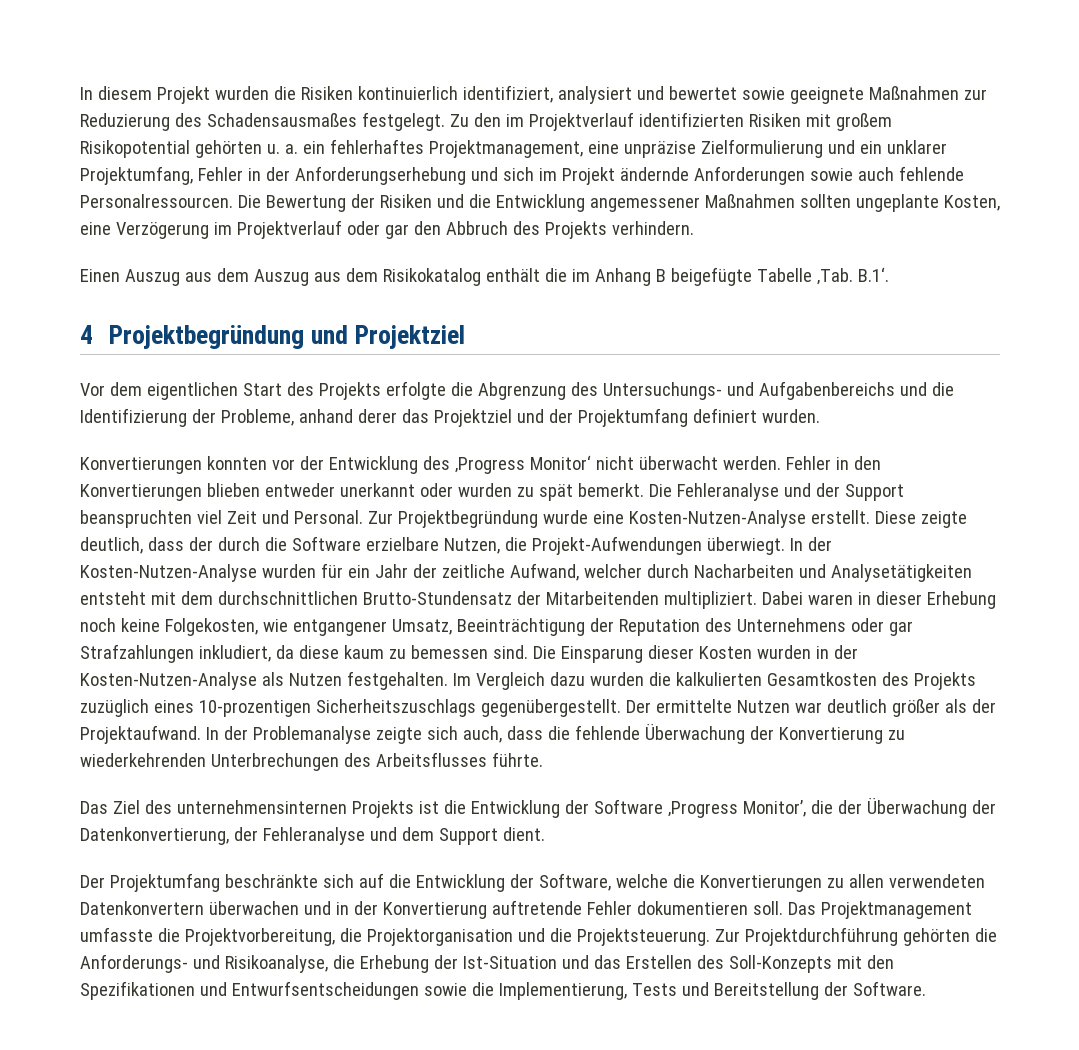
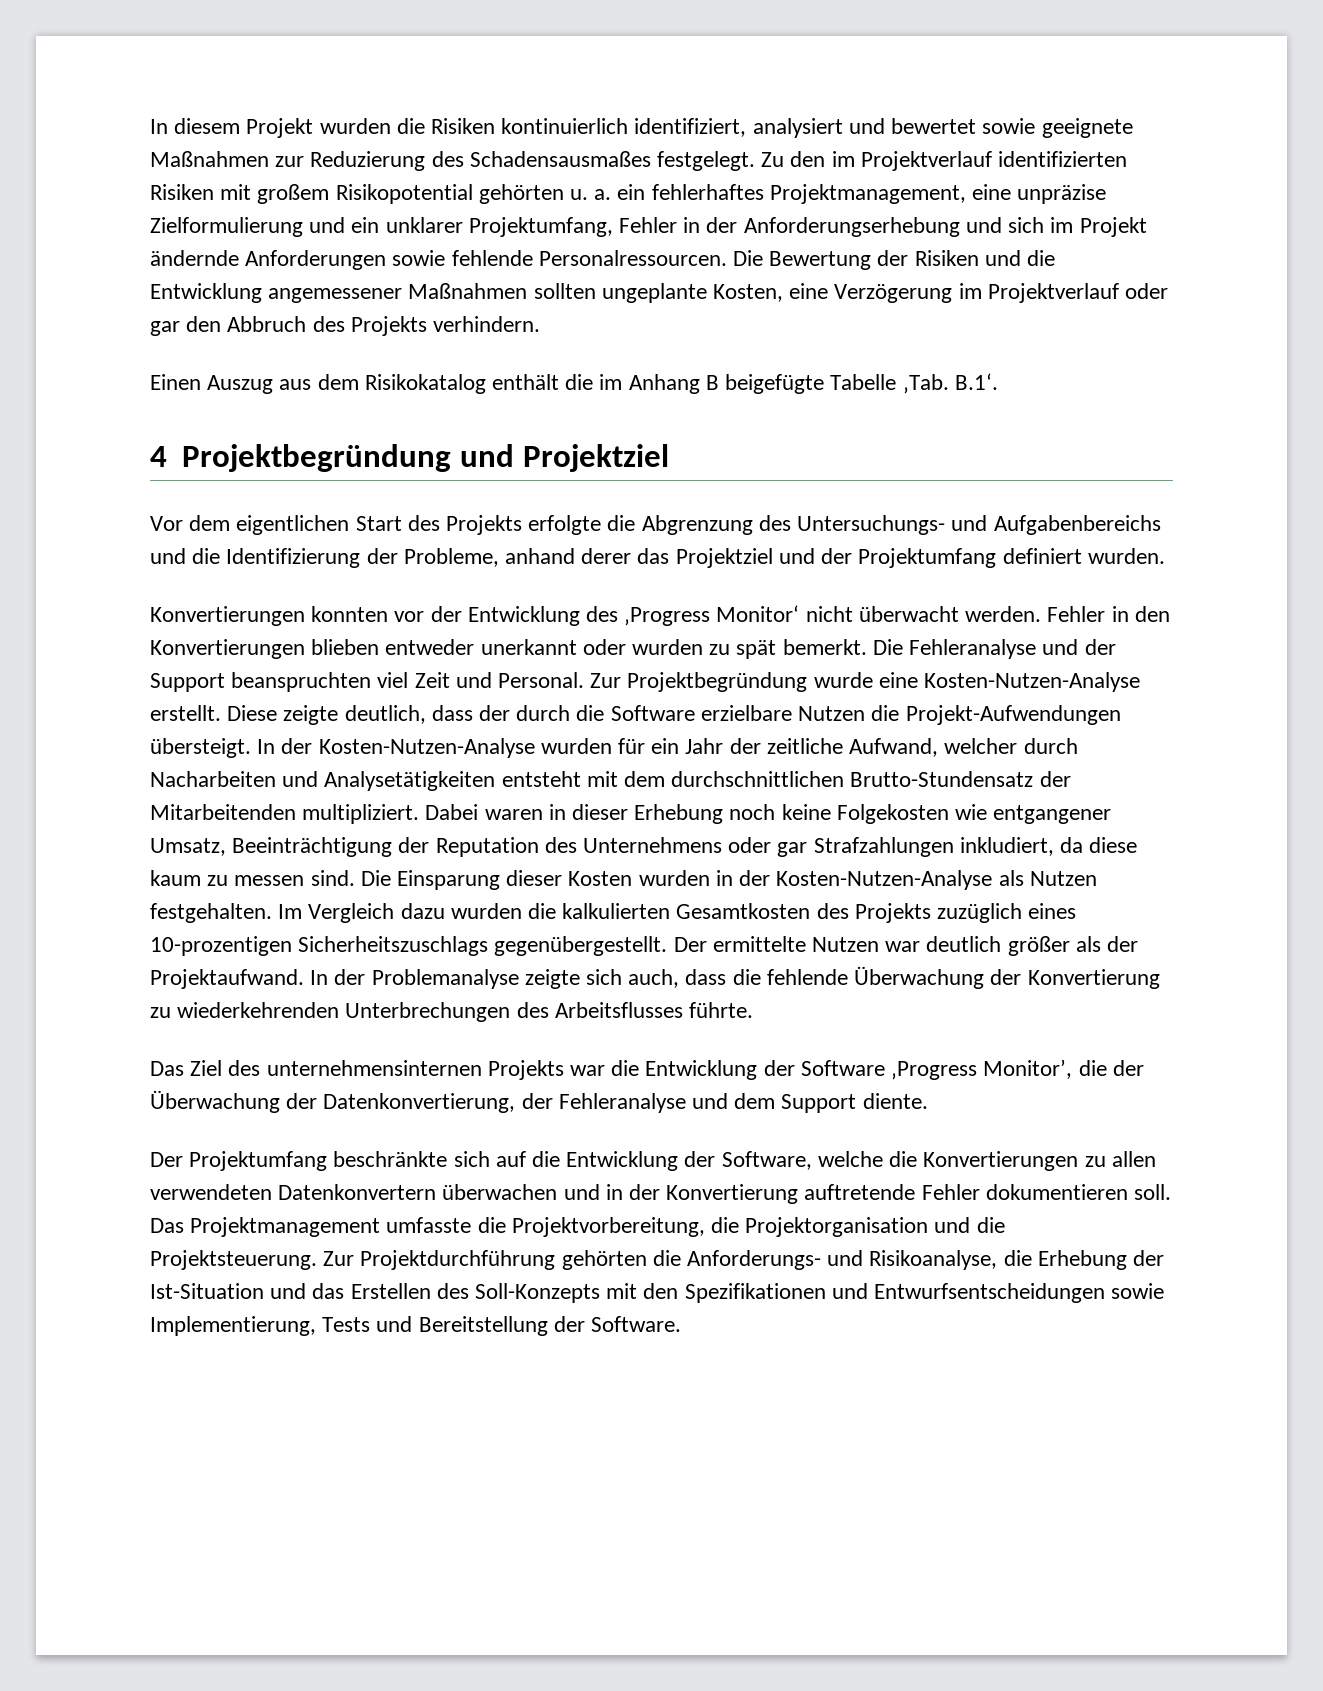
- Zu den im Projektverlauf identifizierten Risiken mit großem Risikopotential gehörten u. a. ein fehlerhaftes Projektmanagement, eine unpräzise Zielformulierung und ein unklarer Projektumfang, Fehler in der Anforderungserhebung und sich im Projekt ändernde Anforderungen sowie auch fehlende Personalressourcen.
+ Zu den im Projektverlauf identifizierten Risiken mit großem Risikopotential gehörten u. a. ein fehlerhaftes Projektmanagement, eine unpräzise Zielformulierung und ein unklarer Projektumfang, Fehler in der Anforderungserhebung und sich im Projekt ändernde Anforderungen sowie fehlende Personalressourcen.
- Einen Auszug aus dem Auszug aus dem Risikokatalog enthält die im Anhang B beigefügte Tabelle ‚Tab.
+ Einen Auszug aus dem Risikokatalog enthält die im Anhang B beigefügte Tabelle ‚Tab.
- Diese zeigte deutlich, dass der durch die Software erzielbare Nutzen, die Projekt-Aufwendungen überwiegt.
+ Diese zeigte deutlich, dass der durch die Software erzielbare Nutzen die Projekt-Aufwendungen übersteigt.
- Dabei waren in dieser Erhebung noch keine Folgekosten, wie entgangener Umsatz, Beeinträchtigung der Reputation des Unternehmens oder gar Strafzahlungen inkludiert, da diese kaum zu bemessen sind.
+ Dabei waren in dieser Erhebung noch keine Folgekosten wie entgangener Umsatz, Beeinträchtigung der Reputation des Unternehmens oder gar Strafzahlungen inkludiert, da diese kaum zu messen sind.
- Das Ziel des unternehmensinternen Projekts ist die Entwicklung der Software ‚Progress Monitor’, die der Überwachung der Datenkonvertierung, der Fehleranalyse und dem Support dient.
+ Das Ziel des unternehmensinternen Projekts war die Entwicklung der Software ‚Progress Monitor’, die der Überwachung der Datenkonvertierung, der Fehleranalyse und dem Support diente.
- Zur Projektdurchführung gehörten die Anforderungs- und Risikoanalyse, die Erhebung der Ist-Situation und das Erstellen des Soll-Konzepts mit den Spezifikationen und Entwurfsentscheidungen sowie die Implementierung, Tests und Bereitstellung der Software.
+ Zur Projektdurchführung gehörten die Anforderungs- und Risikoanalyse, die Erhebung der Ist-Situation und das Erstellen des Soll-Konzepts mit den Spezifikationen und Entwurfsentscheidungen sowie Implementierung, Tests und Bereitstellung der Software.

